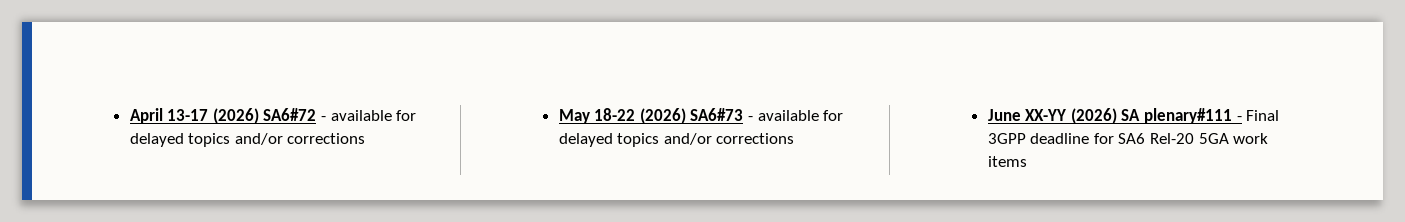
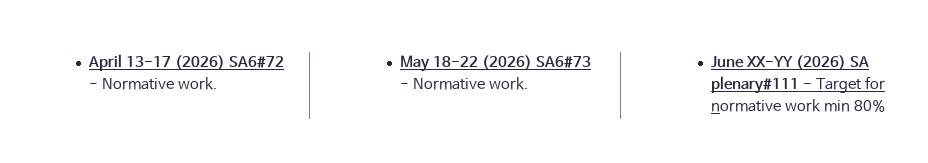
- April 13-17 (2026) SA6#72 - available for delayed topics and/or corrections
+ April 13-17 (2026) SA6#72 - Normative work.
- May 18-22 (2026) SA6#73 - available for delayed topics and/or corrections
+ May 18-22 (2026) SA6#73 - Normative work.
- June XX-YY (2026) SA plenary#111 - Final 3GPP deadline for SA6 Rel-20 5GA work items
+ June XX-YY (2026) SA plenary#111 - Target for normative work min 80%

